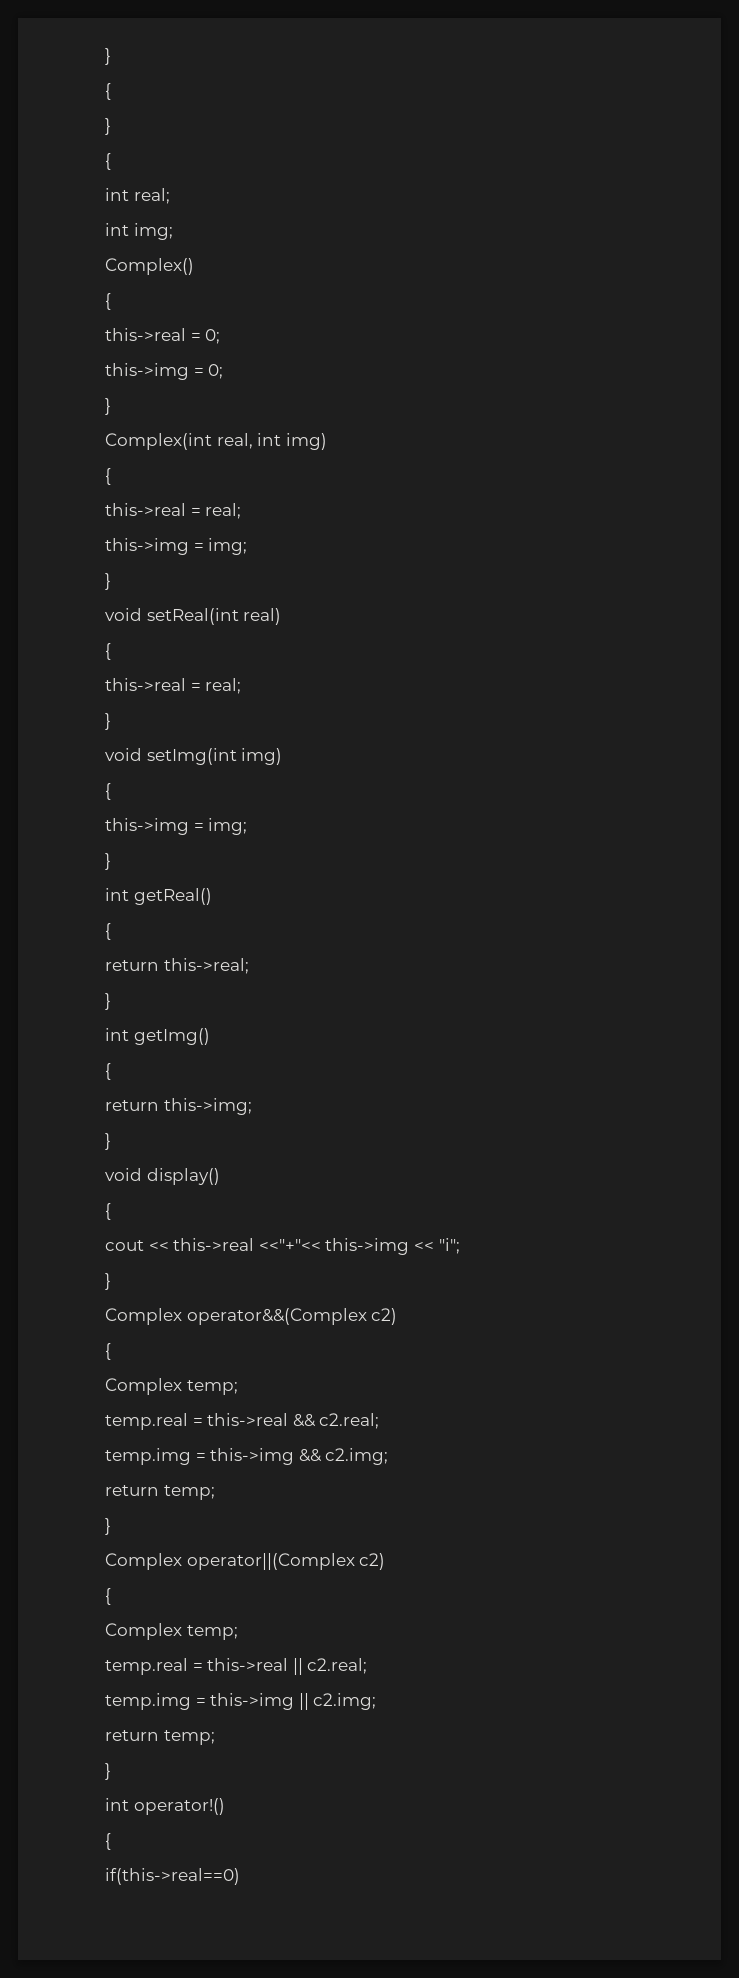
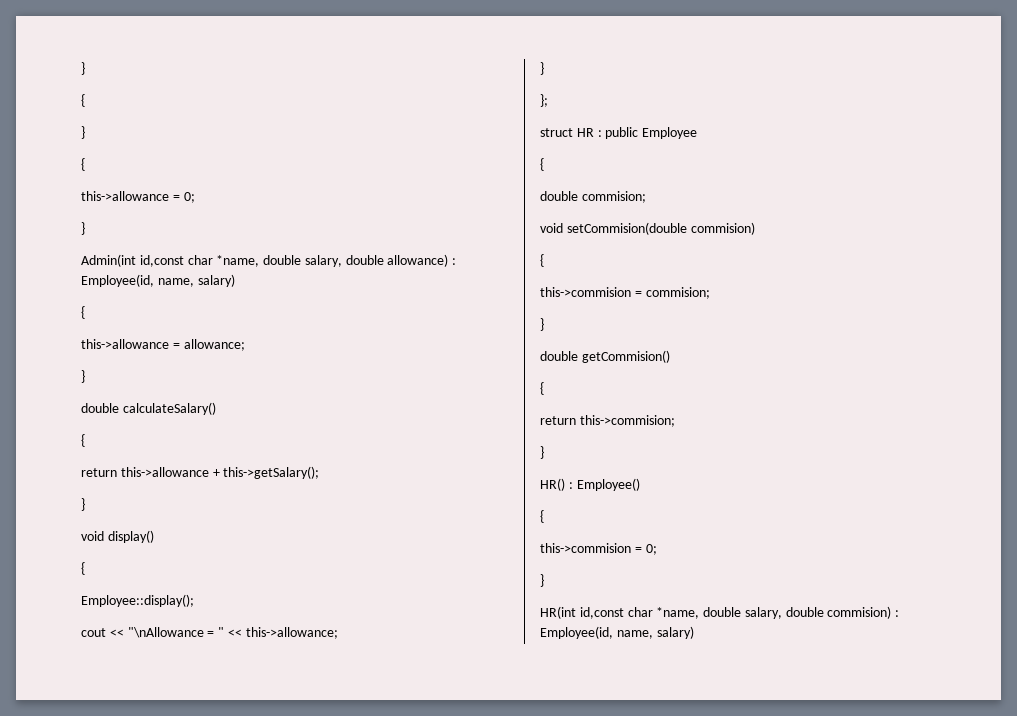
- int real;
- int img;
- Complex()
+ this->allowance = 0;
+ }
+ Admin(int id,const char *name, double salary, double allowance) : Employee(id, name, salary)
  {
- this->real = 0;
- this->img = 0;
+ this->allowance = allowance;
  }
- Complex(int real, int img)
+ double calculateSalary()
  {
- this->real = real;
- this->img = img;
- }
- void setReal(int real)
- {
- this->real = real;
- }
- void setImg(int img)
- {
- this->img = img;
- }
- int getReal()
- {
- return this->real;
- }
- int getImg()
- {
- return this->img;
+ return this->allowance + this->getSalary();
+ Employee::display();
- cout << this->real <<"+"<< this->img << "i";
+ cout << "\nAllowance = " << this->allowance;
  }
- Complex operator&&(Complex c2)
+ };
+ struct HR : public Employee
  {
- Complex temp;
- temp.real = this->real && c2.real;
- temp.img = this->img && c2.img;
- return temp;
+ double commision;
+ void setCommision(double commision)
+ {
+ this->commision = commision;
  }
- Complex operator||(Complex c2)
+ double getCommision()
  {
- Complex temp;
- temp.real = this->real || c2.real;
- temp.img = this->img || c2.img;
- return temp;
+ return this->commision;
  }
- int operator!()
+ HR() : Employee()
  {
- if(this->real==0)
+ this->commision = 0;
+ }
+ HR(int id,const char *name, double salary, double commision) : Employee(id, name, salary)

